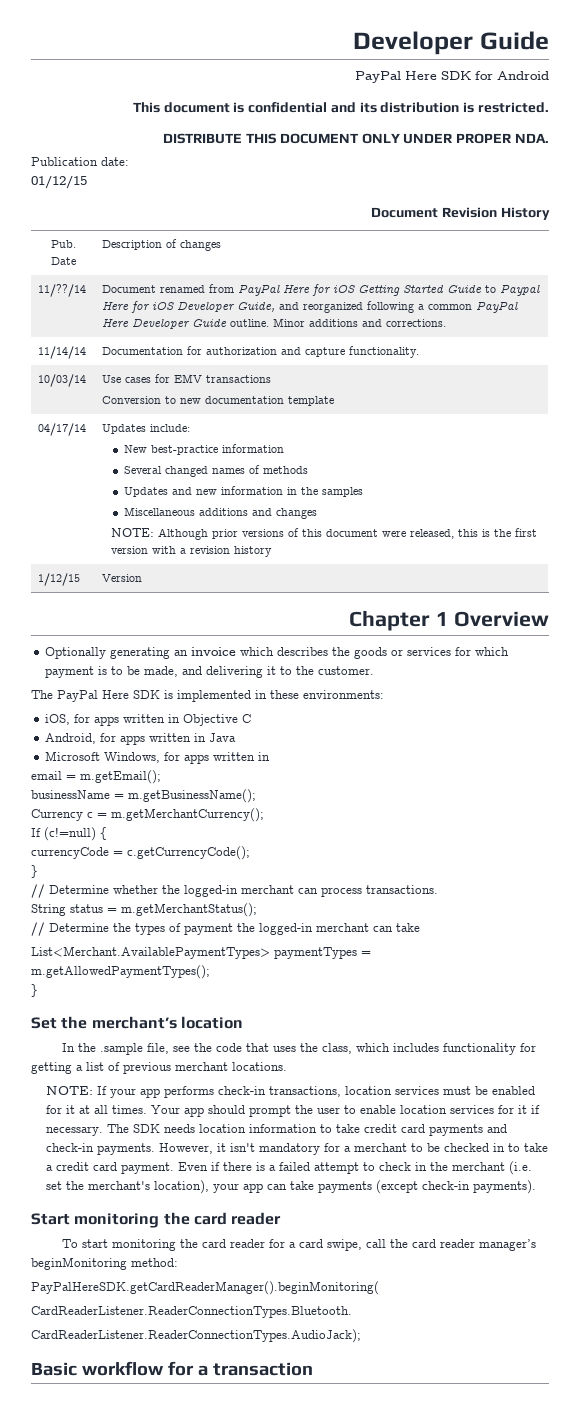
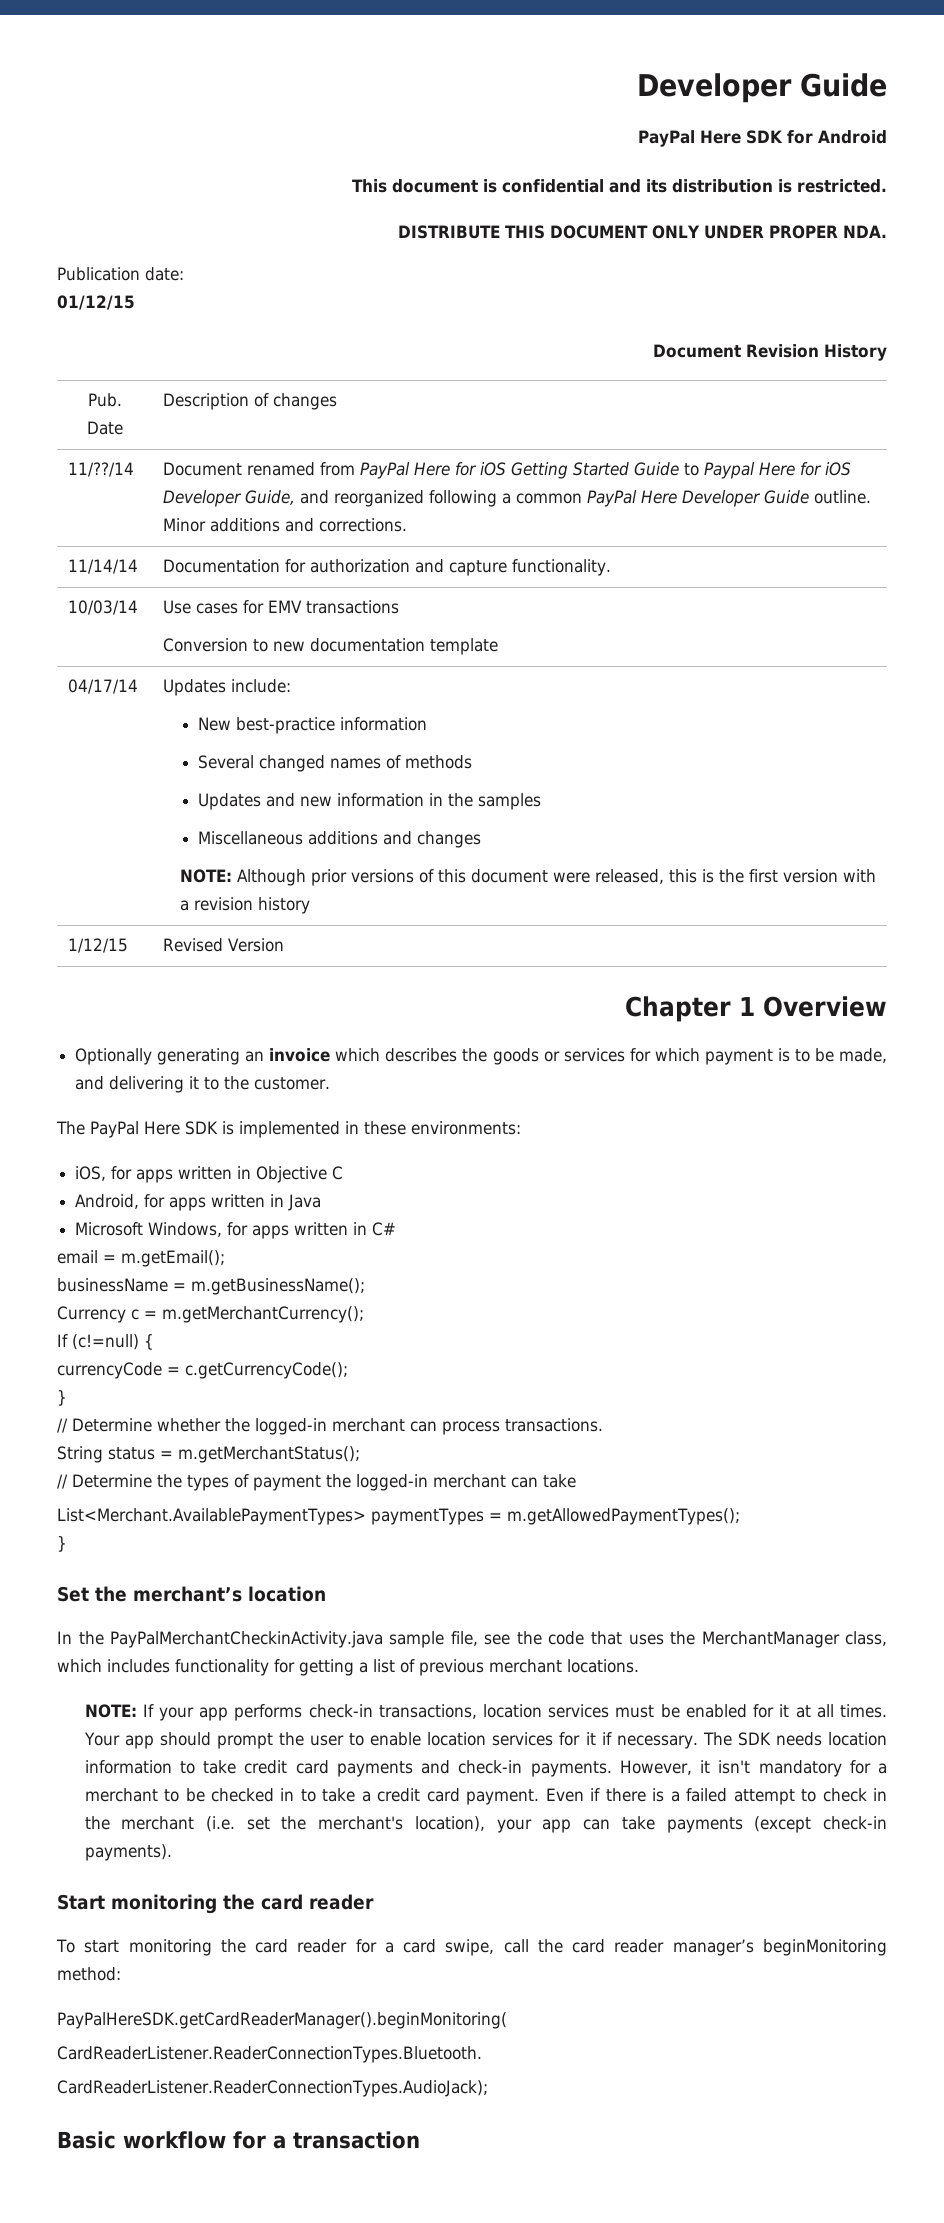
- 1/12/15 | Version
+ 1/12/15 | Revised Version
- Microsoft Windows, for apps written in
+ Microsoft Windows, for apps written in C#
- In the .sample file, see the code that uses the class, which includes functionality for getting a list of previous merchant locations.
+ In the PayPalMerchantCheckinActivity.java sample file, see the code that uses the MerchantManager class, which includes functionality for getting a list of previous merchant locations.

